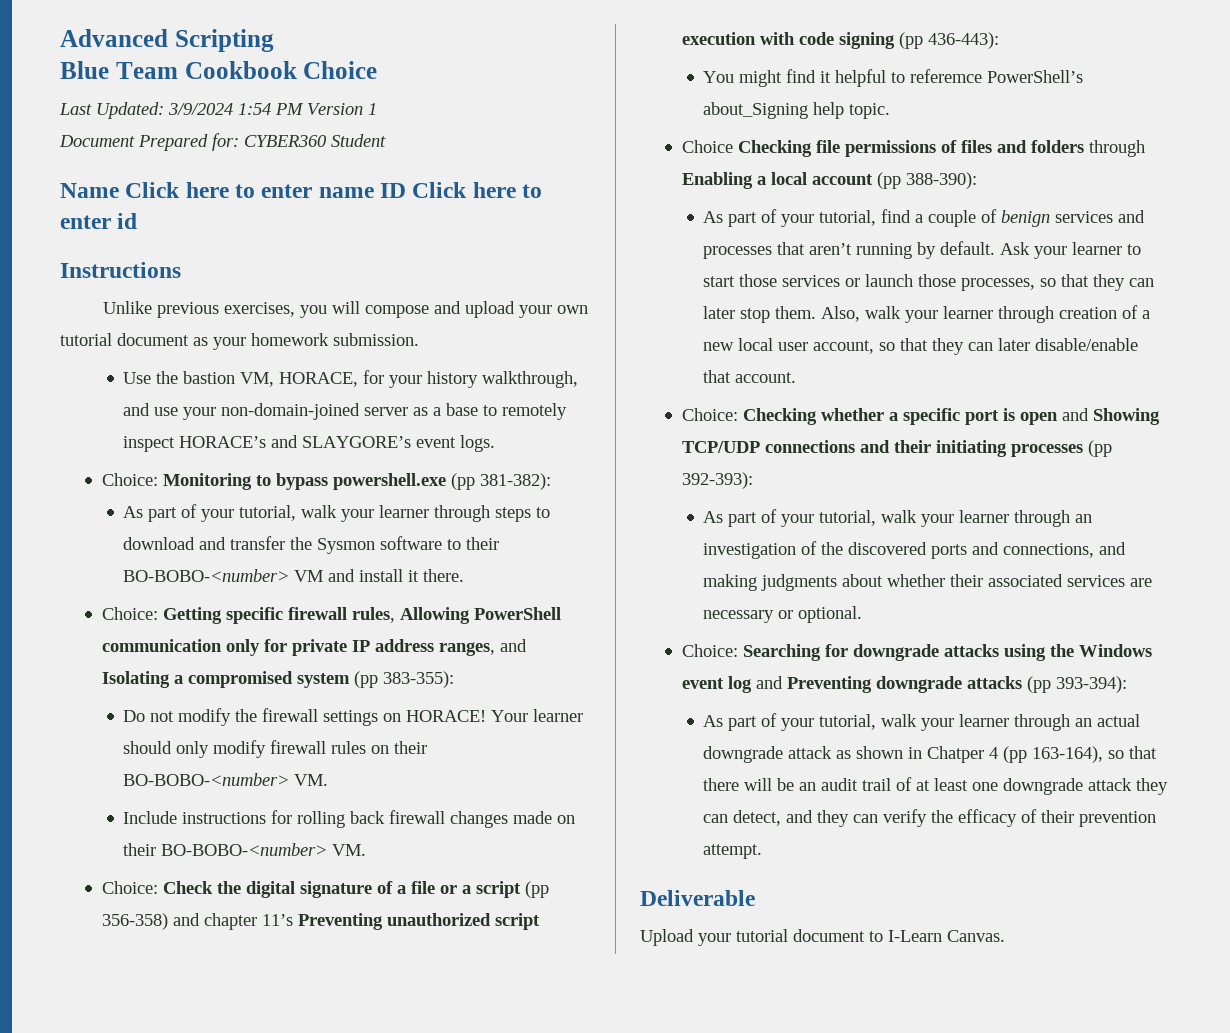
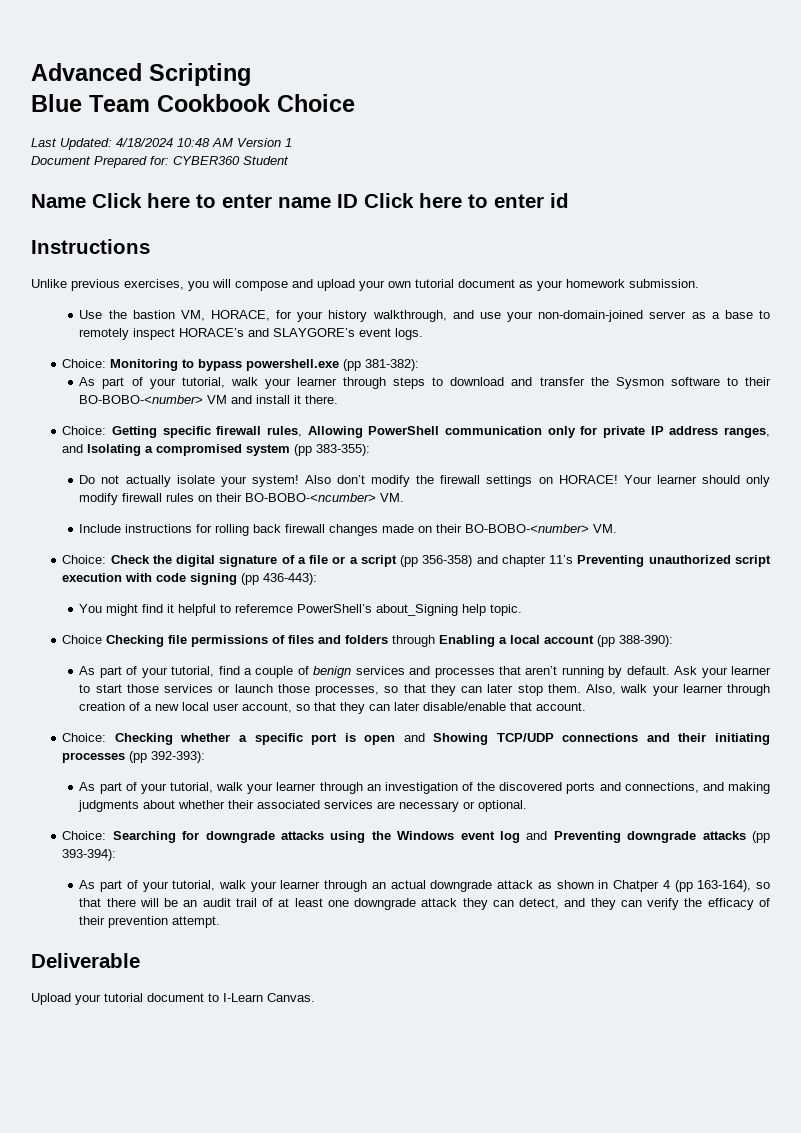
- Last Updated: 3/9/2024 1:54 PM Version 1
+ Last Updated: 4/18/2024 10:48 AM Version 1
- Do not modify the firewall settings on HORACE!
+ Do not actually isolate your system! Also don’t modify the firewall settings on HORACE!
- Your learner should only modify firewall rules on their BO-BOBO-<number> VM.
+ Your learner should only modify firewall rules on their BO-BOBO-<ncumber> VM.

